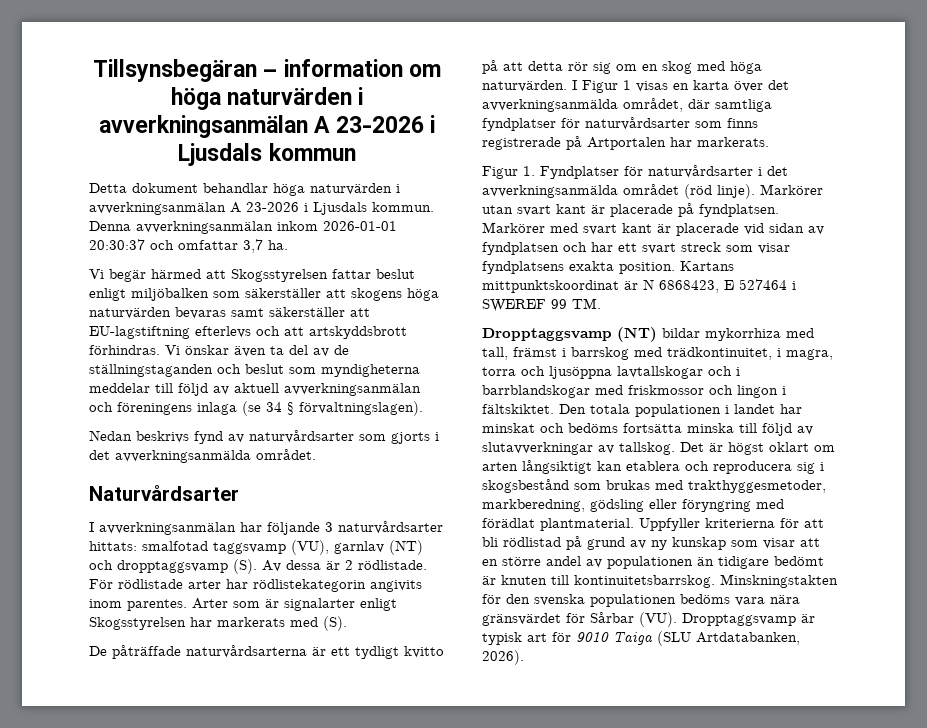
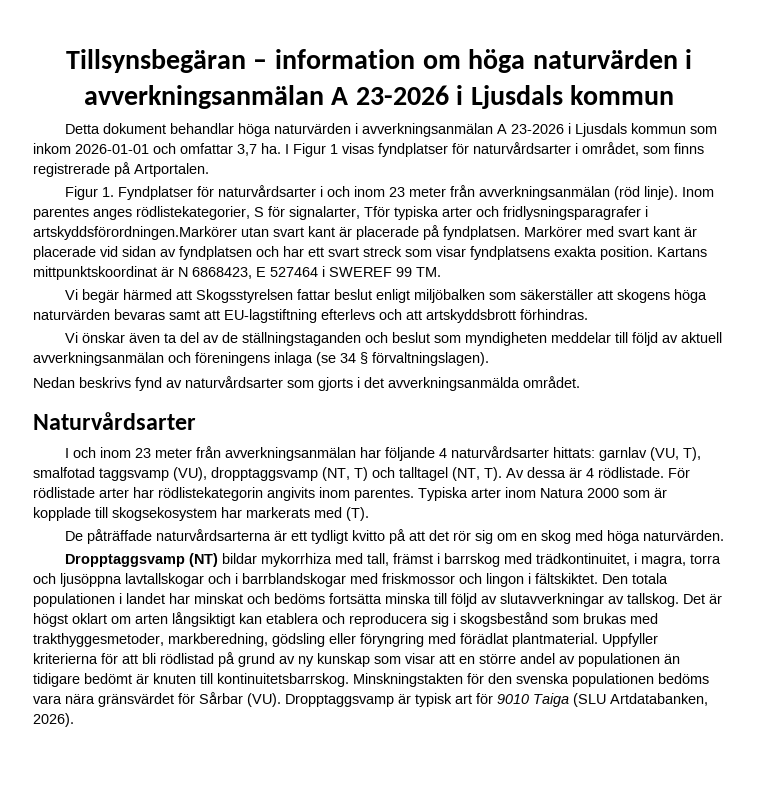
- Detta dokument behandlar höga naturvärden i avverkningsanmälan A 23-2026 i Ljusdals kommun. Denna avverkningsanmälan inkom 2026-01-01 20:30:37 och omfattar 3,7 ha.
- Vi begär härmed att Skogsstyrelsen fattar beslut enligt miljöbalken som säkerställer att skogens höga naturvärden bevaras samt säkerställer att EU-lagstiftning efterlevs och att artskyddsbrott förhindras. Vi önskar även ta del av de ställningstaganden och beslut som myndigheterna meddelar till följd av aktuell avverkningsanmälan och föreningens inlaga (se 34 § förvaltningslagen).
- Nedan beskrivs fynd av naturvårdsarter som gjorts i det avverkningsanmälda området.
- Naturvårdsarter
- I avverkningsanmälan har följande 3 naturvårdsarter hittats: smalfotad taggsvamp (VU), garnlav (NT) och dropptaggsvamp (S). Av dessa är 2 rödlistade. För rödlistade arter har rödlistekategorin angivits inom parentes. Arter som är signalarter enligt Skogsstyrelsen har markerats med (S).
- De påträffade naturvårdsarterna är ett tydligt kvitto på att detta rör sig om en skog med höga naturvärden. I Figur 1 visas en karta över det avverkningsanmälda området, där samtliga fyndplatser för naturvårdsarter som finns registrerade på Artportalen har markerats.
+ Detta dokument behandlar höga naturvärden i avverkningsanmälan A 23-2026 i Ljusdals kommun som inkom 2026-01-01 och omfattar 3,7 ha. I Figur 1 visas fyndplatser för naturvårdsarter i området, som finns registrerade på Artportalen.
- Figur 1. Fyndplatser för naturvårdsarter i det avverkningsanmälda området (röd linje). Markörer utan svart kant är placerade på fyndplatsen.
+ Figur 1. Fyndplatser för naturvårdsarter i och inom 23 meter från avverkningsanmälan (röd linje). Inom parentes anges rödlistekategorier, S för signalarter, Tför typiska arter och fridlysningsparagrafer i artskyddsförordningen.Markörer utan svart kant är placerade på fyndplatsen.
+ Vi begär härmed att Skogsstyrelsen fattar beslut enligt miljöbalken som säkerställer att skogens höga naturvärden bevaras samt att EU-lagstiftning efterlevs och att artskyddsbrott förhindras.
+ Vi önskar även ta del av de ställningstaganden och beslut som myndigheten meddelar till följd av aktuell avverkningsanmälan och föreningens inlaga (se 34 § förvaltningslagen).
+ Nedan beskrivs fynd av naturvårdsarter som gjorts i det avverkningsanmälda området.
+ Naturvårdsarter
+ I och inom 23 meter från avverkningsanmälan har följande 4 naturvårdsarter hittats: garnlav (VU, T), smalfotad taggsvamp (VU), dropptaggsvamp (NT, T) och talltagel (NT, T). Av dessa är 4 rödlistade. För rödlistade arter har rödlistekategorin angivits inom parentes. Typiska arter inom Natura 2000 som är kopplade till skogsekosystem har markerats med (T).
+ De påträffade naturvårdsarterna är ett tydligt kvitto på att det rör sig om en skog med höga naturvärden.

